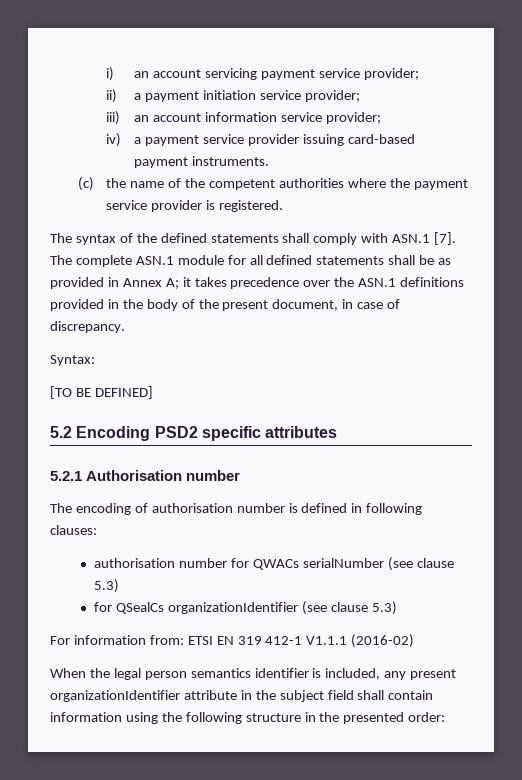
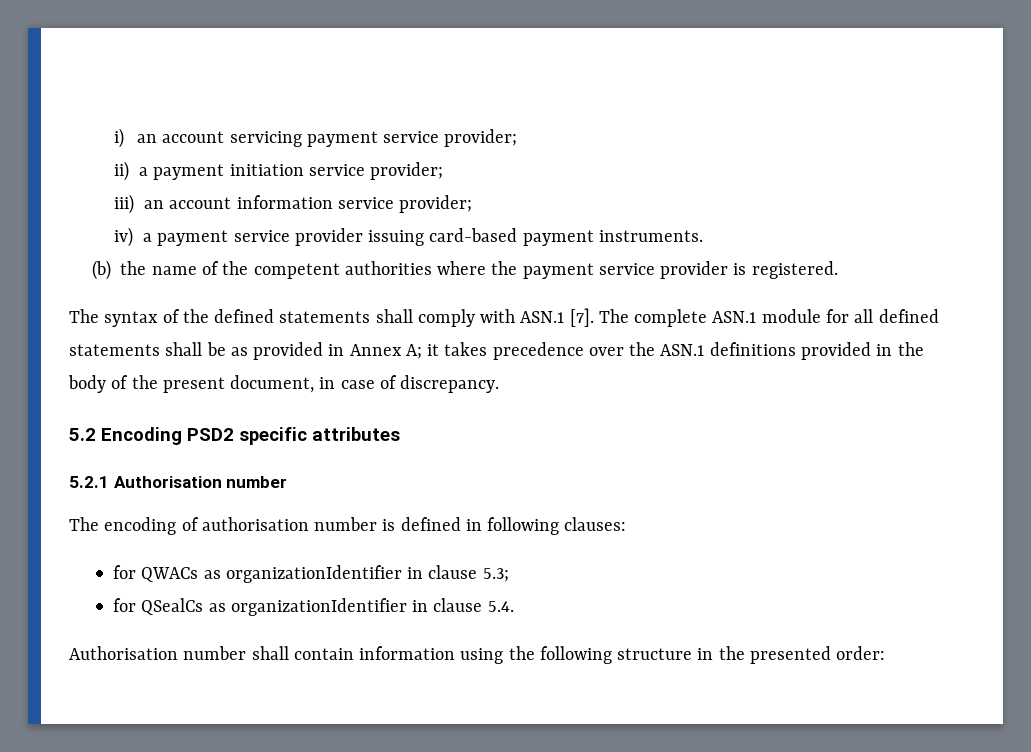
- (c) the name of the competent authorities where the payment service provider is registered.
+ (b) the name of the competent authorities where the payment service provider is registered.
- Syntax:
- [TO BE DEFINED]
- authorisation number for QWACs serialNumber (see clause 5.3)
- for QSealCs organizationIdentifier (see clause 5.3)
- For information from: ETSI EN 319 412-1 V1.1.1 (2016-02)
- When the legal person semantics identifier is included, any present organizationIdentifier attribute in the subject field shall contain information using the following structure in the presented order:
+ for QWACs as organizationIdentifier in clause 5.3;
+ for QSealCs as organizationIdentifier in clause 5.4.
+ Authorisation number shall contain information using the following structure in the presented order:

